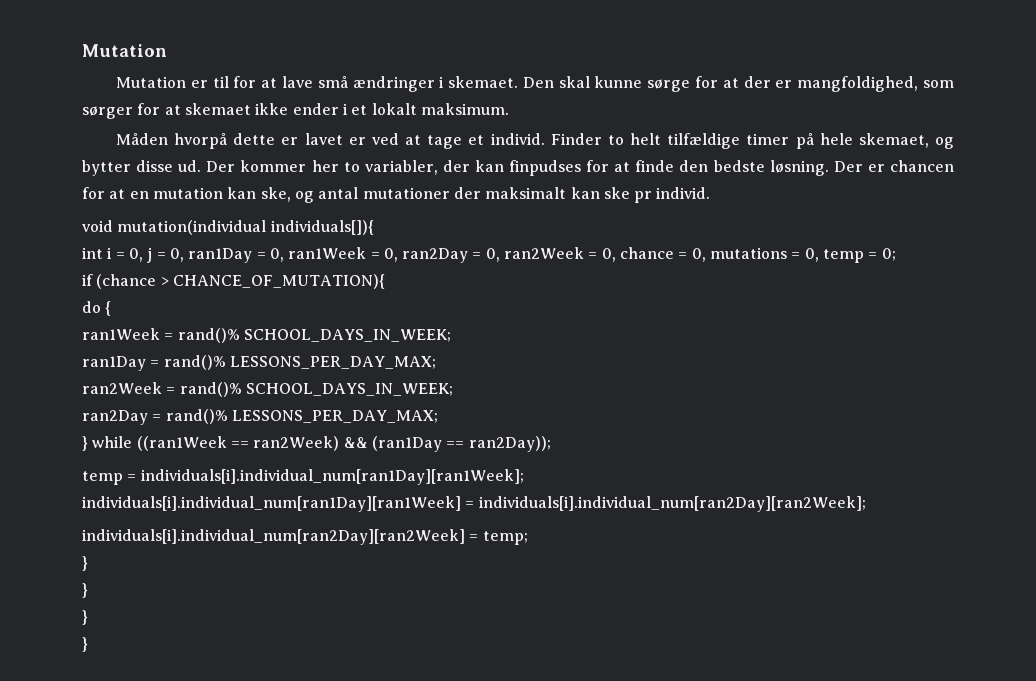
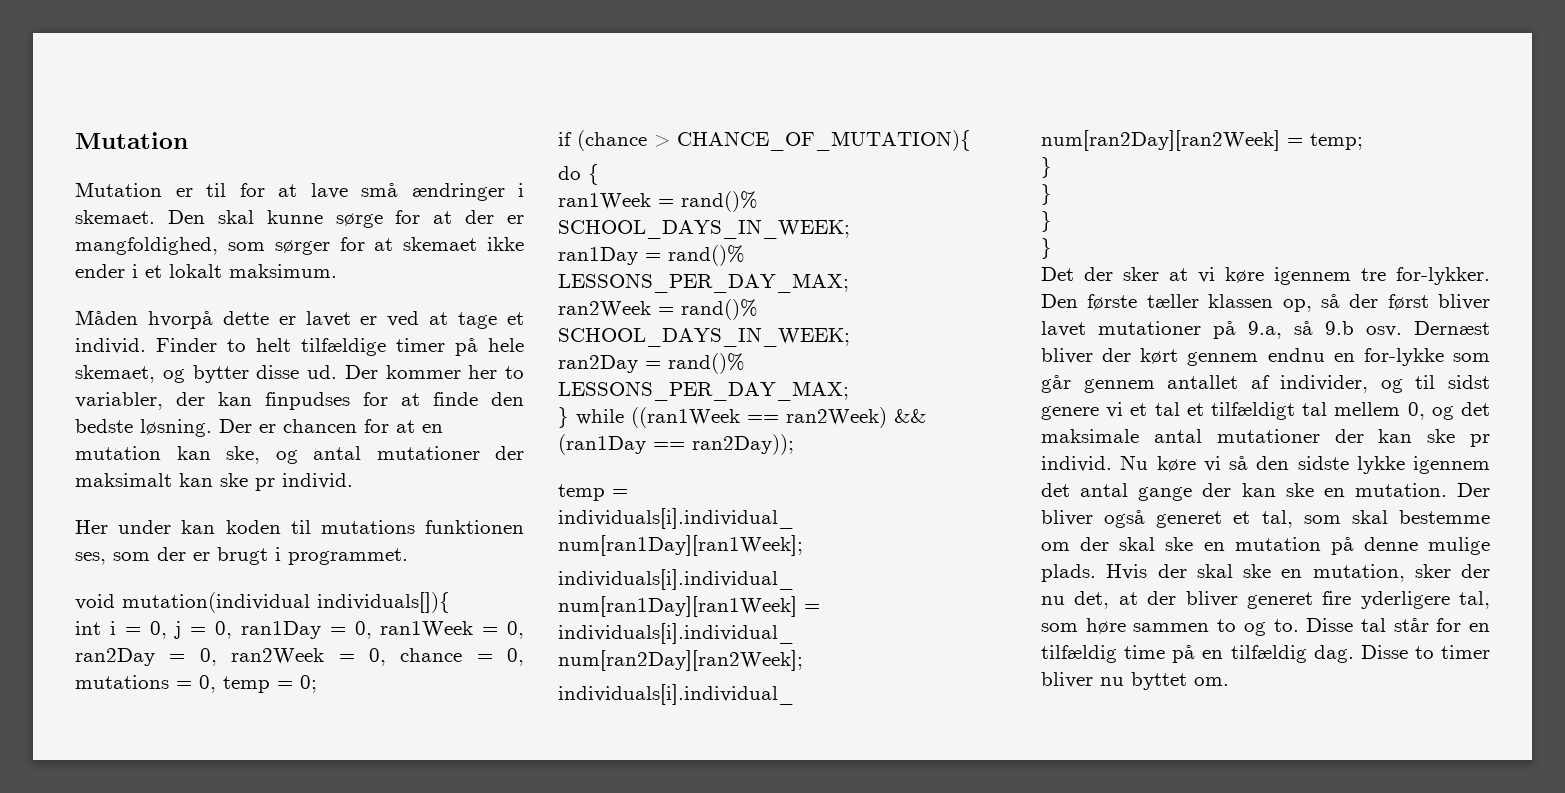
+ Her under kan koden til mutations funktionen ses, som der er brugt i programmet.
+ Det der sker at vi køre igennem tre for-lykker. Den første tæller klassen op, så der først bliver lavet mutationer på 9.a, så 9.b osv. Dernæst bliver der kørt gennem endnu en for-lykke som går gennem antallet af individer, og til sidst genere vi et tal et tilfældigt tal mellem 0, og det maksimale antal mutationer der kan ske pr individ. Nu køre vi så den sidste lykke igennem det antal gange der kan ske en mutation. Der bliver også generet et tal, som skal bestemme om der skal ske en mutation på denne mulige plads. Hvis der skal ske en mutation, sker der nu det, at der bliver generet fire yderligere tal, som høre sammen to og to. Disse tal står for en tilfældig time på en tilfældig dag. Disse to timer bliver nu byttet om.

